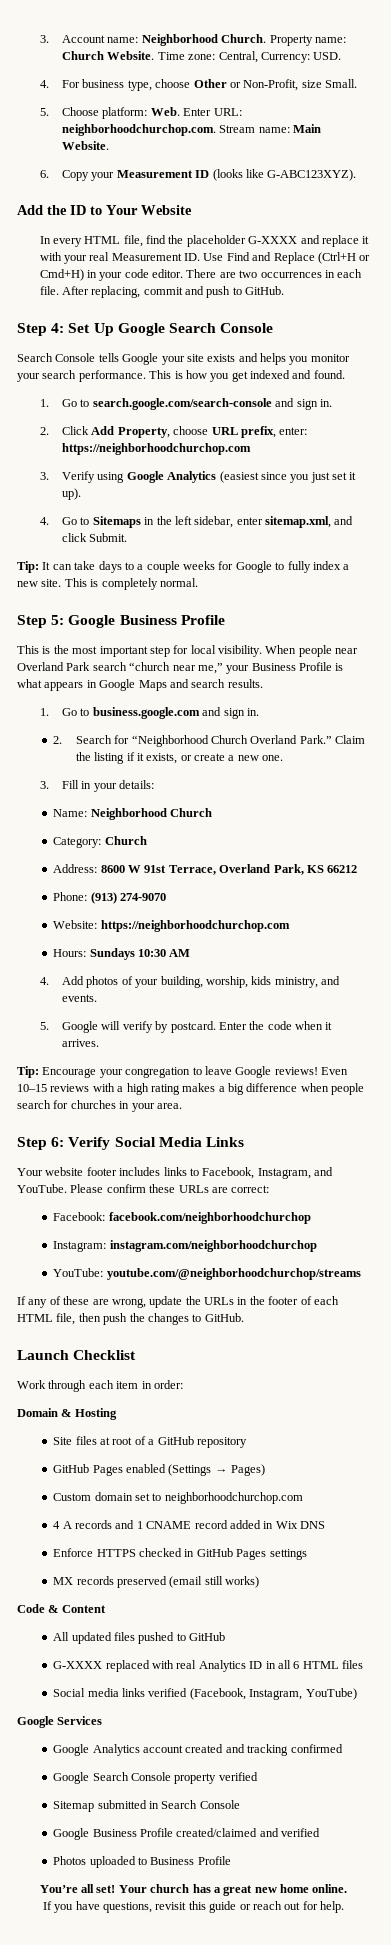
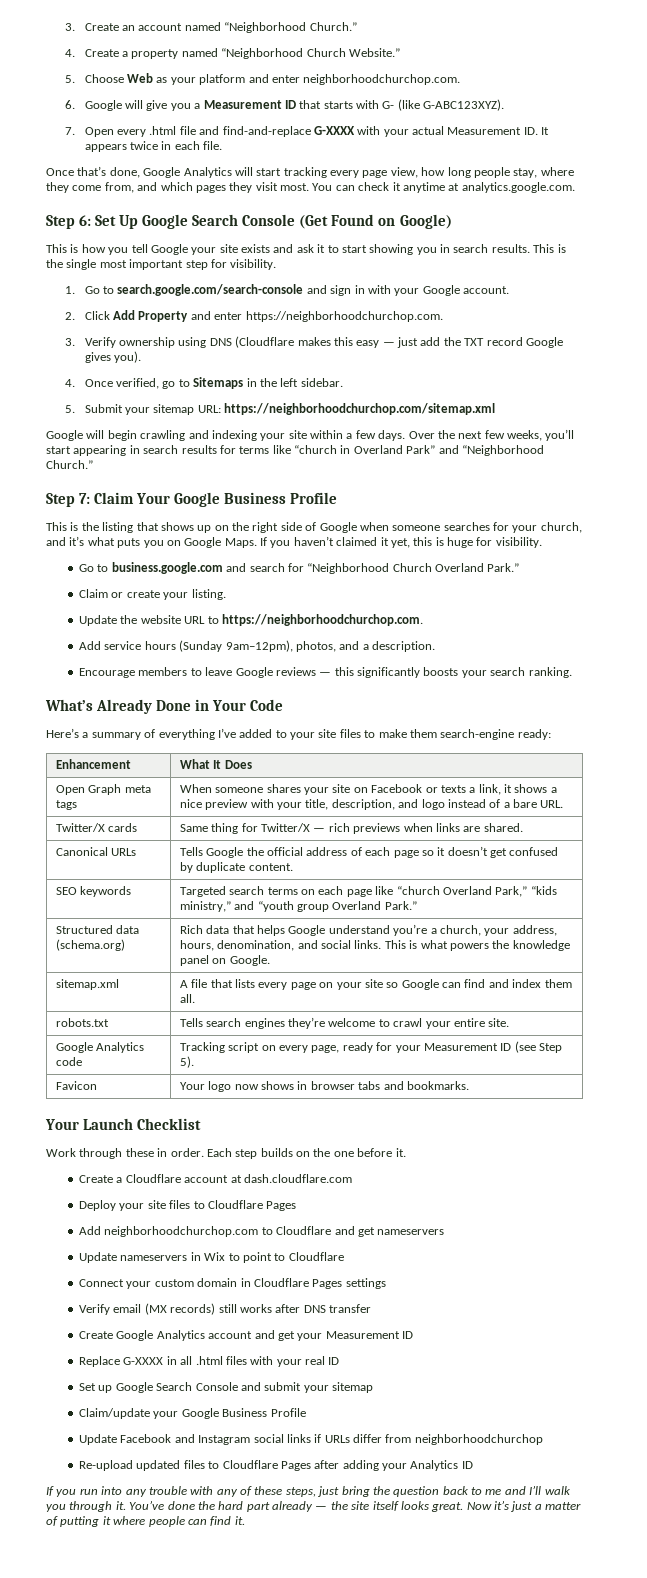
- 3. Account name: Neighborhood Church. Property name: Church Website. Time zone: Central, Currency: USD.
- 4. For business type, choose Other or Non-Profit, size Small.
- 5. Choose platform: Web. Enter URL: neighborhoodchurchop.com. Stream name: Main Website.
- 6. Copy your Measurement ID (looks like G-ABC123XYZ).
- Add the ID to Your Website
- In every HTML file, find the placeholder G-XXXX and replace it with your real Measurement ID. Use Find and Replace (Ctrl+H or Cmd+H) in your code editor. There are two occurrences in each file. After replacing, commit and push to GitHub.
- Step 4: Set Up Google Search Console
- Search Console tells Google your site exists and helps you monitor your search performance. This is how you get indexed and found.
+ 3. Create an account named “Neighborhood Church.”
+ 4. Create a property named “Neighborhood Church Website.”
+ 5. Choose Web as your platform and enter neighborhoodchurchop.com.
+ 6. Google will give you a Measurement ID that starts with G- (like G-ABC123XYZ).
+ 7. Open every .html file and find-and-replace G-XXXX with your actual Measurement ID. It appears twice in each file.
+ Once that’s done, Google Analytics will start tracking every page view, how long people stay, where they come from, and which pages they visit most. You can check it anytime at analytics.google.com.
+ Step 6: Set Up Google Search Console (Get Found on Google)
+ This is how you tell Google your site exists and ask it to start showing you in search results. This is the single most important step for visibility.
- 1. Go to search.google.com/search-console and sign in.
- 2. Click Add Property, choose URL prefix, enter: https://neighborhoodchurchop.com
- 3. Verify using Google Analytics (easiest since you just set it up).
- 4. Go to Sitemaps in the left sidebar, enter sitemap.xml, and click Submit.
- Tip: It can take days to a couple weeks for Google to fully index a new site. This is completely normal.
- Step 5: Google Business Profile
+ 1. Go to search.google.com/search-console and sign in with your Google account.
+ 2. Click Add Property and enter https://neighborhoodchurchop.com.
+ 3. Verify ownership using DNS (Cloudflare makes this easy — just add the TXT record Google gives you).
+ 4. Once verified, go to Sitemaps in the left sidebar.
+ 5. Submit your sitemap URL: https://neighborhoodchurchop.com/sitemap.xml
+ Google will begin crawling and indexing your site within a few days. Over the next few weeks, you’ll start appearing in search results for terms like “church in Overland Park” and “Neighborhood Church.”
+ Step 7: Claim Your Google Business Profile
- This is the most important step for local visibility. When people near Overland Park search “church near me,” your Business Profile is what appears in Google Maps and search results.
- 1. Go to business.google.com and sign in.
- 2. Search for “Neighborhood Church Overland Park.” Claim the listing if it exists, or create a new one.
- 3. Fill in your details:
- Name: Neighborhood Church
- Category: Church
- Address: 8600 W 91st Terrace, Overland Park, KS 66212
- Phone: (913) 274-9070
- Website: https://neighborhoodchurchop.com
- Hours: Sundays 10:30 AM
- 4. Add photos of your building, worship, kids ministry, and events.
- 5. Google will verify by postcard. Enter the code when it arrives.
- Tip: Encourage your congregation to leave Google reviews! Even 10–15 reviews with a high rating makes a big difference when people search for churches in your area.
- Step 6: Verify Social Media Links
- Your website footer includes links to Facebook, Instagram, and YouTube. Please confirm these URLs are correct:
- Facebook: facebook.com/neighborhoodchurchop
- Instagram: instagram.com/neighborhoodchurchop
- YouTube: youtube.com/@neighborhoodchurchop/streams
- If any of these are wrong, update the URLs in the footer of each HTML file, then push the changes to GitHub.
- Launch Checklist
- Work through each item in order:
- Domain & Hosting
- Site files at root of a GitHub repository
- GitHub Pages enabled (Settings → Pages)
- Custom domain set to neighborhoodchurchop.com
- 4 A records and 1 CNAME record added in Wix DNS
- Enforce HTTPS checked in GitHub Pages settings
- MX records preserved (email still works)
- Code & Content
- All updated files pushed to GitHub
- G-XXXX replaced with real Analytics ID in all 6 HTML files
- Social media links verified (Facebook, Instagram, YouTube)
- Google Services
- Google Analytics account created and tracking confirmed
- Google Search Console property verified
- Sitemap submitted in Search Console
- Google Business Profile created/claimed and verified
- Photos uploaded to Business Profile
- You’re all set! Your church has a great new home online.
- If you have questions, revisit this guide or reach out for help.
+ This is the listing that shows up on the right side of Google when someone searches for your church, and it’s what puts you on Google Maps. If you haven’t claimed it yet, this is huge for visibility.
+ Go to business.google.com and search for “Neighborhood Church Overland Park.”
+ Claim or create your listing.
+ Update the website URL to https://neighborhoodchurchop.com.
+ Add service hours (Sunday 9am–12pm), photos, and a description.
+ Encourage members to leave Google reviews — this significantly boosts your search ranking.
+ What’s Already Done in Your Code
+ Here’s a summary of everything I’ve added to your site files to make them search-engine ready:
+ Enhancement | What It Does
+ Open Graph meta tags | When someone shares your site on Facebook or texts a link, it shows a nice preview with your title, description, and logo instead of a bare URL.
+ Twitter/X cards | Same thing for Twitter/X — rich previews when links are shared.
+ Canonical URLs | Tells Google the official address of each page so it doesn’t get confused by duplicate content.
+ SEO keywords | Targeted search terms on each page like “church Overland Park,” “kids ministry,” and “youth group Overland Park.”
+ Structured data (schema.org) | Rich data that helps Google understand you’re a church, your address, hours, denomination, and social links. This is what powers the knowledge panel on Google.
+ sitemap.xml | A file that lists every page on your site so Google can find and index them all.
+ robots.txt | Tells search engines they’re welcome to crawl your entire site.
+ Google Analytics code | Tracking script on every page, ready for your Measurement ID (see Step 5).
+ Favicon | Your logo now shows in browser tabs and bookmarks.
+ Your Launch Checklist
+ Work through these in order. Each step builds on the one before it.
+ Create a Cloudflare account at dash.cloudflare.com
+ Deploy your site files to Cloudflare Pages
+ Add neighborhoodchurchop.com to Cloudflare and get nameservers
+ Update nameservers in Wix to point to Cloudflare
+ Connect your custom domain in Cloudflare Pages settings
+ Verify email (MX records) still works after DNS transfer
+ Create Google Analytics account and get your Measurement ID
+ Replace G-XXXX in all .html files with your real ID
+ Set up Google Search Console and submit your sitemap
+ Claim/update your Google Business Profile
+ Update Facebook and Instagram social links if URLs differ from neighborhoodchurchop
+ Re-upload updated files to Cloudflare Pages after adding your Analytics ID
+ If you run into any trouble with any of these steps, just bring the question back to me and I’ll walk you through it. You’ve done the hard part already — the site itself looks great. Now it’s just a matter of putting it where people can find it.

